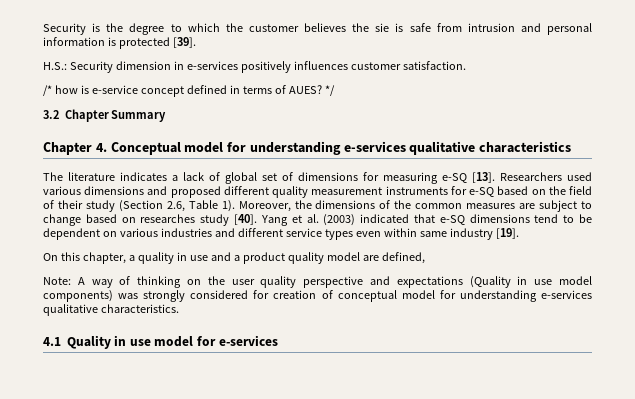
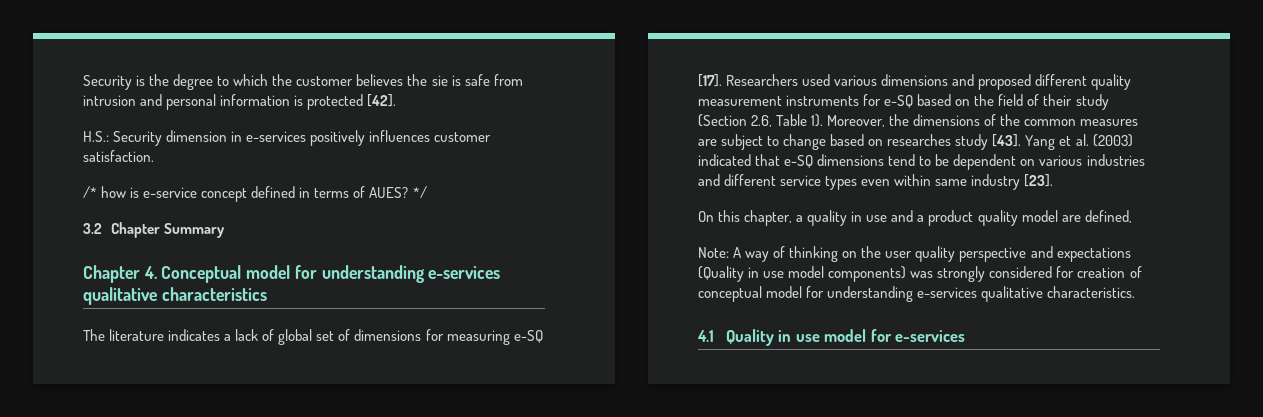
- Security is the degree to which the customer believes the sie is safe from intrusion and personal information is protected [39].
+ Security is the degree to which the customer believes the sie is safe from intrusion and personal information is protected [42].
- The literature indicates a lack of global set of dimensions for measuring e-SQ [13].
+ The literature indicates a lack of global set of dimensions for measuring e-SQ [17].
- Moreover, the dimensions of the common measures are subject to change based on researches study [40].
+ Moreover, the dimensions of the common measures are subject to change based on researches study [43].
- Yang et al. (2003) indicated that e-SQ dimensions tend to be dependent on various industries and different service types even within same industry [19].
+ Yang et al. (2003) indicated that e-SQ dimensions tend to be dependent on various industries and different service types even within same industry [23].

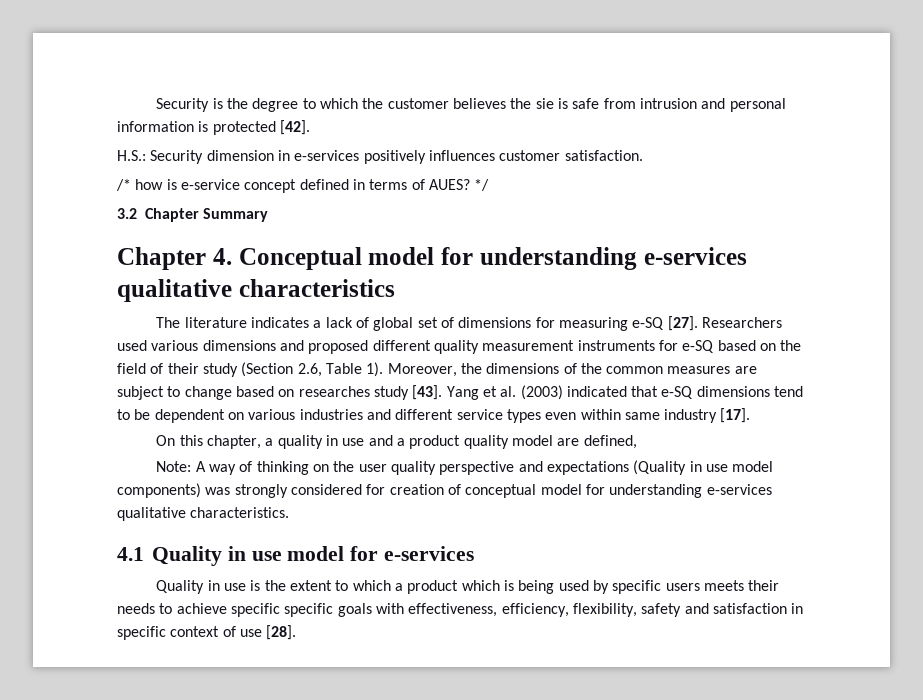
- The literature indicates a lack of global set of dimensions for measuring e-SQ [17].
+ The literature indicates a lack of global set of dimensions for measuring e-SQ [27].
- Yang et al. (2003) indicated that e-SQ dimensions tend to be dependent on various industries and different service types even within same industry [23].
+ Yang et al. (2003) indicated that e-SQ dimensions tend to be dependent on various industries and different service types even within same industry [17].
+ Quality in use is the extent to which a product which is being used by specific users meets their needs to achieve specific specific goals with effectiveness, efficiency, flexibility, safety and satisfaction in specific context of use [28].

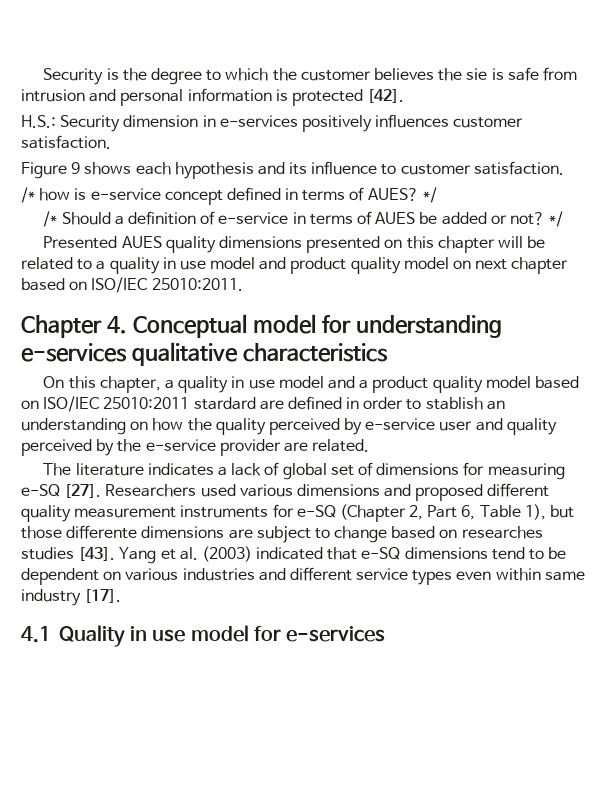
+ Figure 9 shows each hypothesis and its influence to customer satisfaction.
- 3.2 Chapter Summary
+ /* Should a definition of e-service in terms of AUES be added or not? */
+ Presented AUES quality dimensions presented on this chapter will be related to a quality in use model and product quality model on next chapter based on ISO/IEC 25010:2011.
+ On this chapter, a quality in use model and a product quality model based on ISO/IEC 25010:2011 stardard are defined in order to stablish an understanding on how the quality perceived by e-service user and quality perceived by the e-service provider are related.
- Researchers used various dimensions and proposed different quality measurement instruments for e-SQ based on the field of their study (Section 2.6, Table 1). Moreover, the dimensions of the common measures are subject to change based on researches study [43].
+ Researchers used various dimensions and proposed different quality measurement instruments for e-SQ (Chapter 2, Part 6, Table 1), but those differente dimensions are subject to change based on researches studies [43].
- On this chapter, a quality in use and a product quality model are defined,
- Note: A way of thinking on the user quality perspective and expectations (Quality in use model components) was strongly considered for creation of conceptual model for understanding e-services qualitative characteristics.
- Quality in use is the extent to which a product which is being used by specific users meets their needs to achieve specific specific goals with effectiveness, efficiency, flexibility, safety and satisfaction in specific context of use [28].

